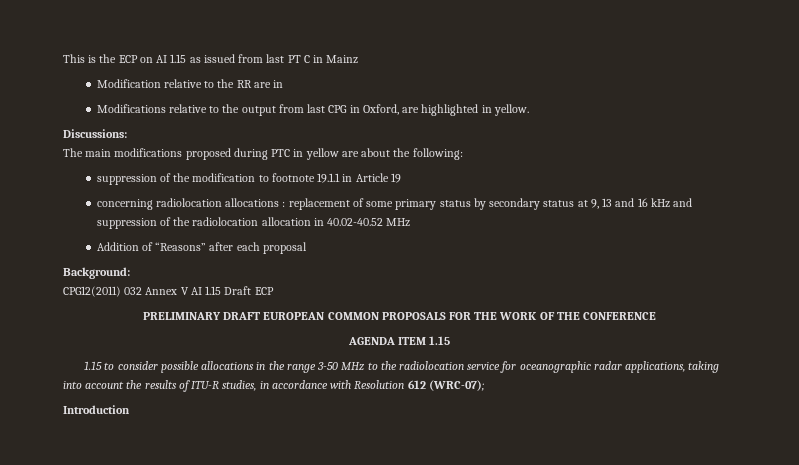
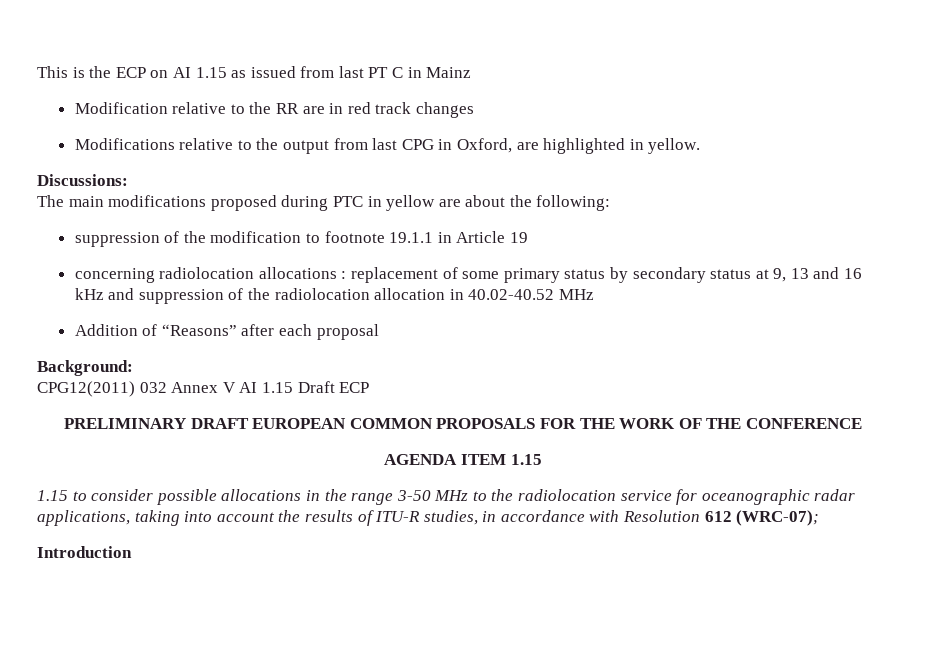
- Modification relative to the RR are in
+ Modification relative to the RR are in red track changes

